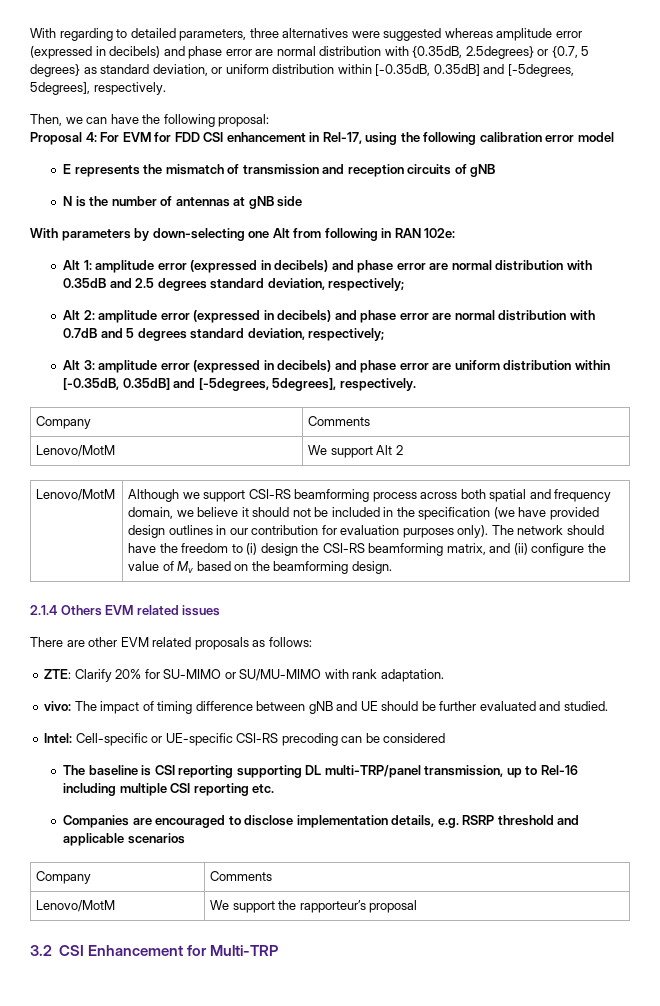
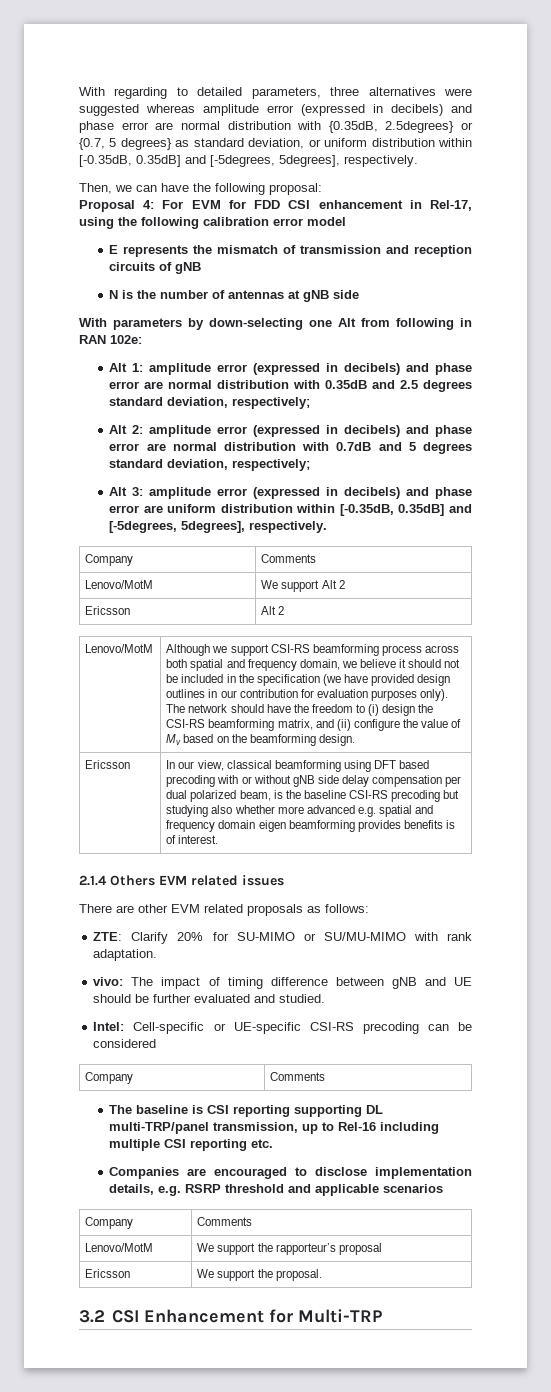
+ Ericsson | Alt 2
+ Ericsson | In our view, classical beamforming using DFT based precoding with or without gNB side delay compensation per dual polarized beam, is the baseline CSI-RS precoding but studying also whether more advanced e.g. spatial and frequency domain eigen beamforming provides benefits is of interest.
  Intel: Cell-specific or UE-specific CSI-RS precoding can be considered
+ Company | Comments
+ Ericsson | We support the proposal.

